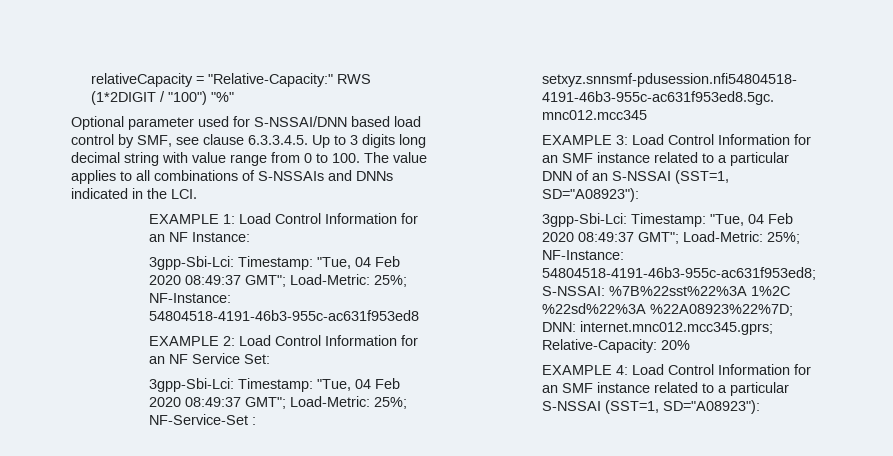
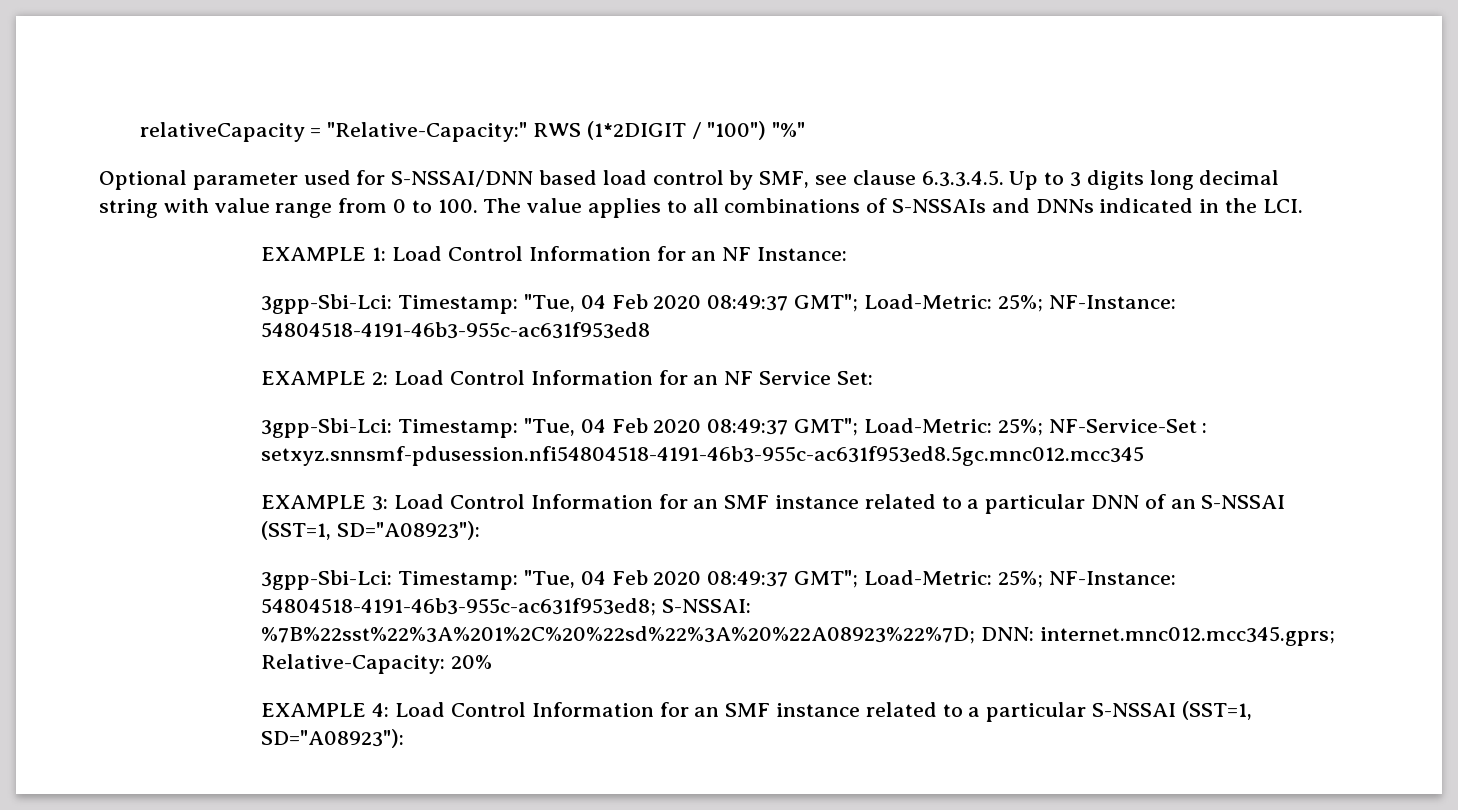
- 3gpp-Sbi-Lci: Timestamp: "Tue, 04 Feb 2020 08:49:37 GMT"; Load-Metric: 25%; NF-Instance: 54804518-4191-46b3-955c-ac631f953ed8; S-NSSAI: %7B%22sst%22%3A 1%2C %22sd%22%3A %22A08923%22%7D; DNN: internet.mnc012.mcc345.gprs; Relative-Capacity: 20%
+ 3gpp-Sbi-Lci: Timestamp: "Tue, 04 Feb 2020 08:49:37 GMT"; Load-Metric: 25%; NF-Instance: 54804518-4191-46b3-955c-ac631f953ed8; S-NSSAI: %7B%22sst%22%3A%201%2C%20%22sd%22%3A%20%22A08923%22%7D; DNN: internet.mnc012.mcc345.gprs; Relative-Capacity: 20%

